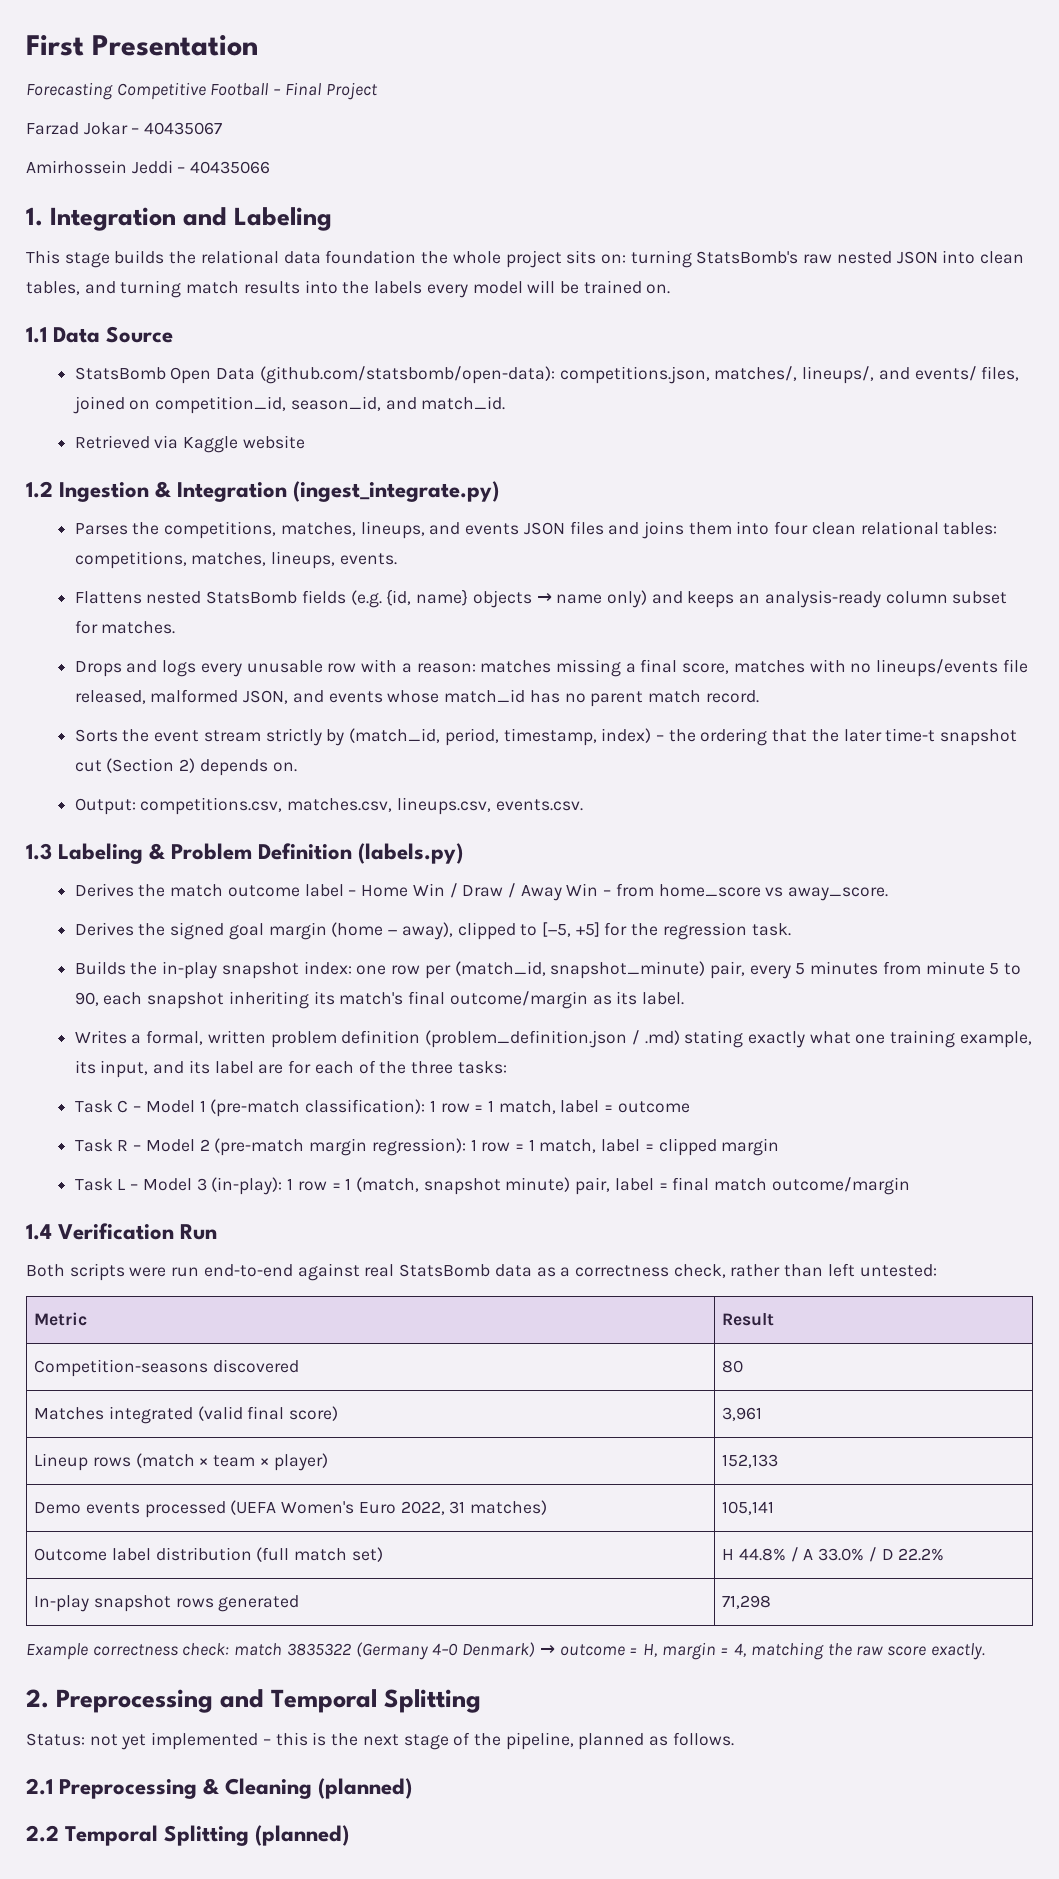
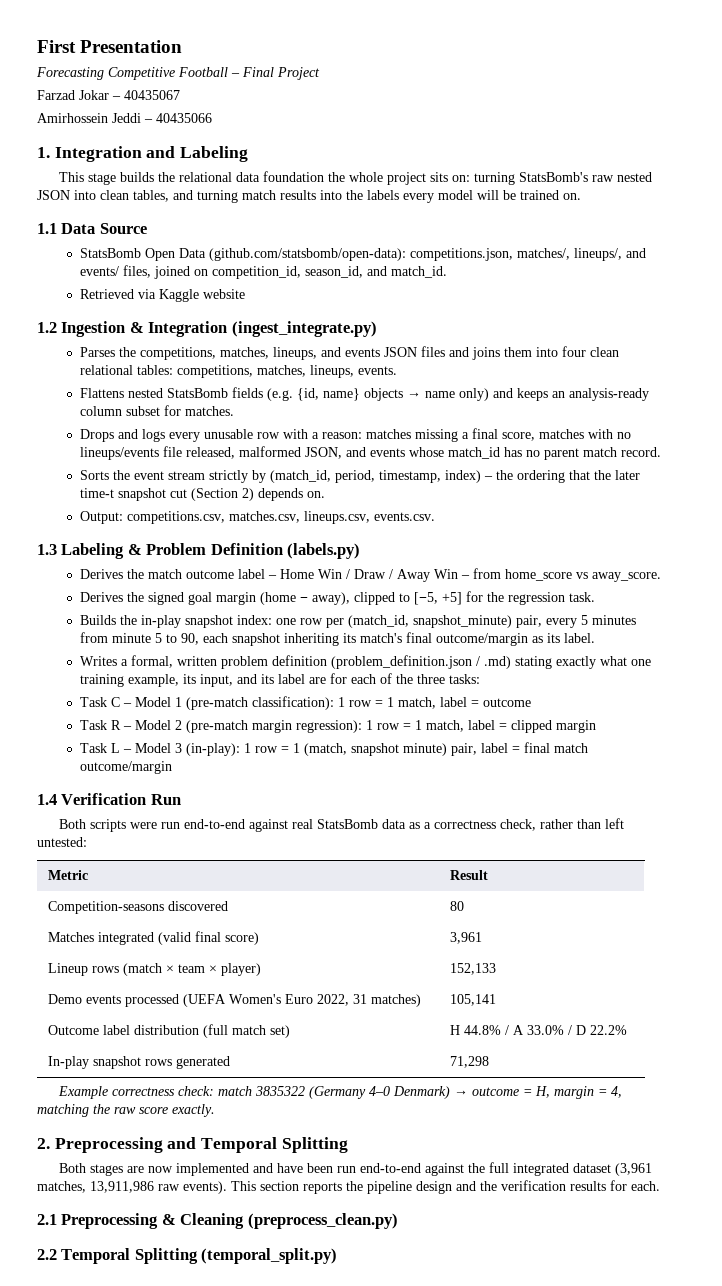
- Status: not yet implemented – this is the next stage of the pipeline, planned as follows.
+ Both stages are now implemented and have been run end-to-end against the full integrated dataset (3,961 matches, 13,911,986 raw events). This section reports the pipeline design and the verification results for each.
- 2.1 Preprocessing & Cleaning (planned)
+ 2.1 Preprocessing & Cleaning (preprocess_clean.py)
- 2.2 Temporal Splitting (planned)
+ 2.2 Temporal Splitting (temporal_split.py)

